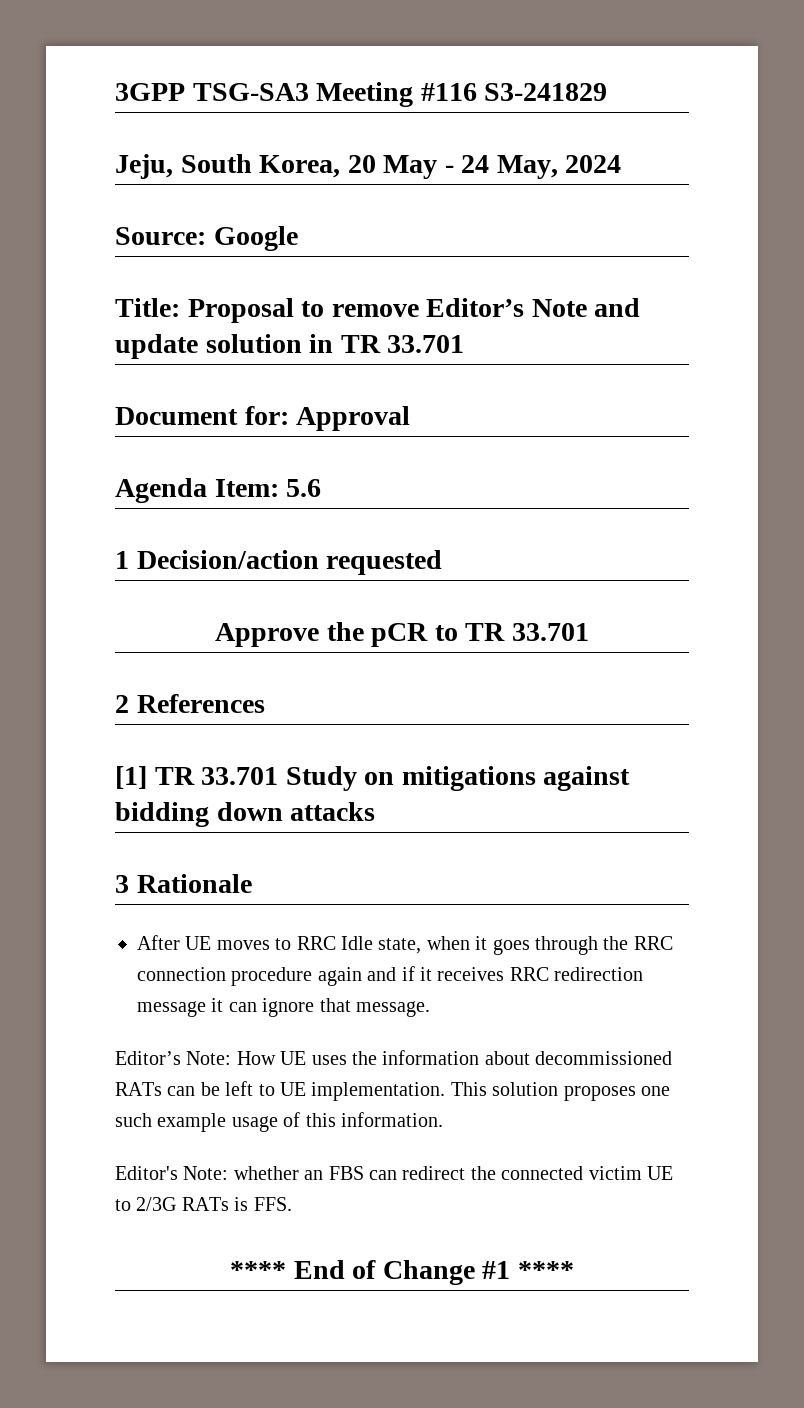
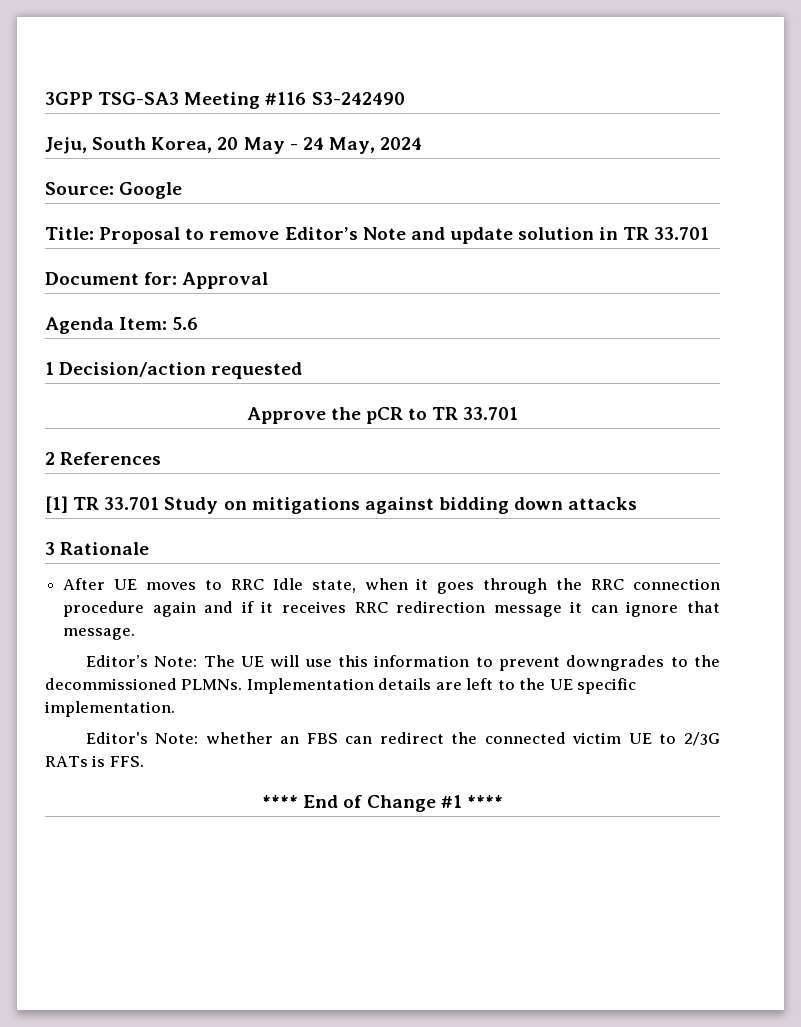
- 3GPP TSG-SA3 Meeting #116 S3-241829
+ 3GPP TSG-SA3 Meeting #116 S3-242490
- Editor’s Note: How UE uses the information about decommissioned RATs can be left to UE implementation. This solution proposes one such example usage of this information.
+ Editor’s Note: The UE will use this information to prevent downgrades to the decommissioned PLMNs. Implementation details are left to the UE specific implementation.

